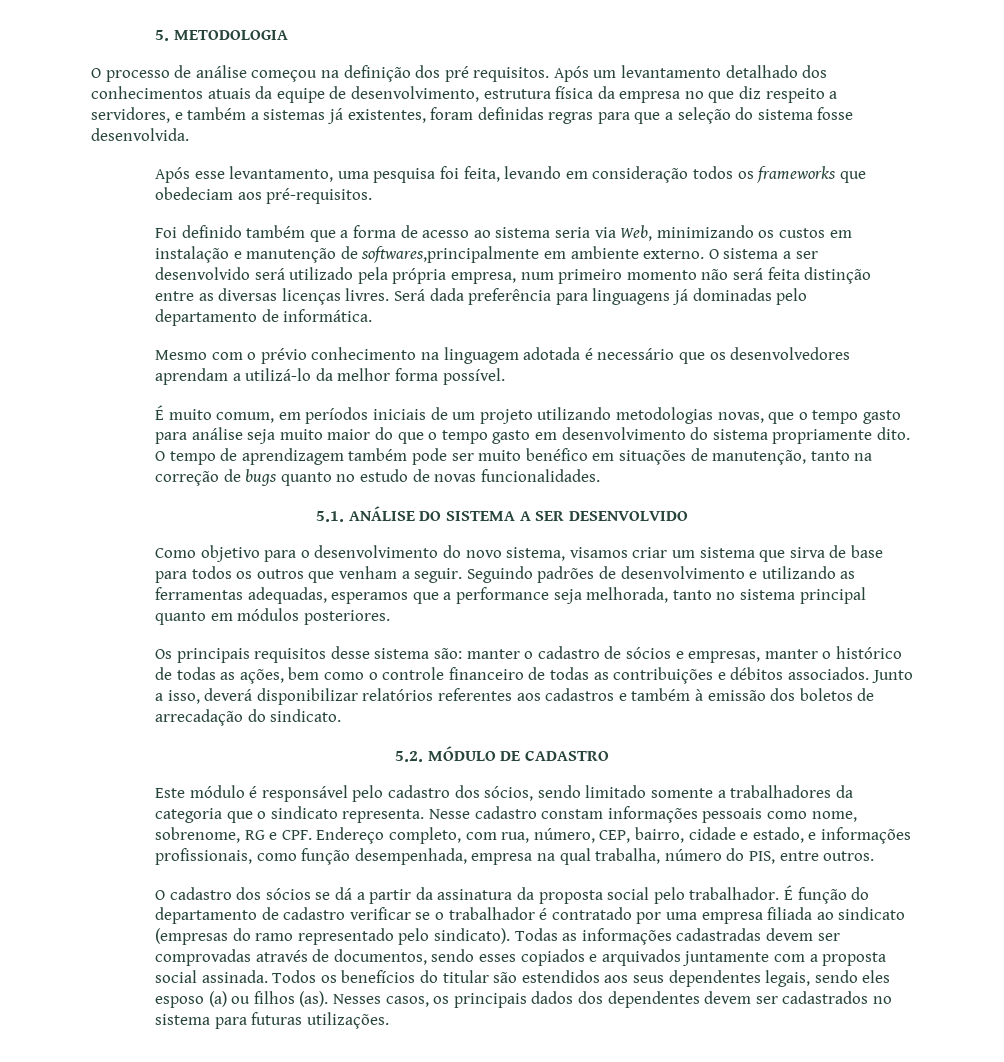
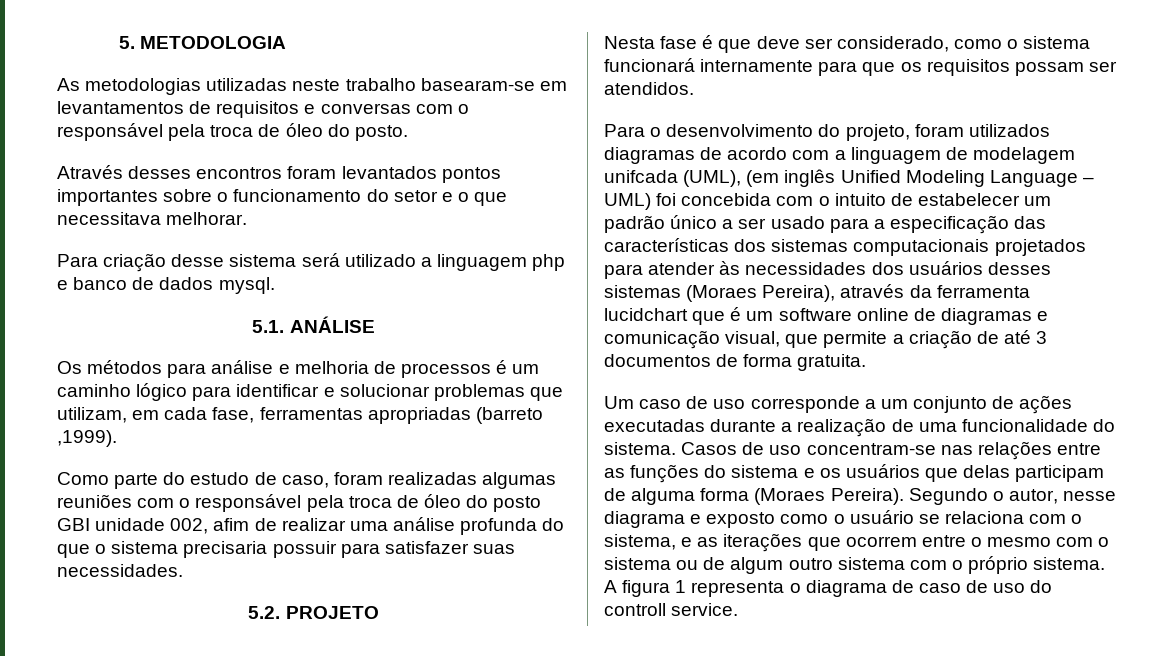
- O processo de análise começou na definição dos pré requisitos. Após um levantamento detalhado dos conhecimentos atuais da equipe de desenvolvimento, estrutura física da empresa no que diz respeito a servidores, e também a sistemas já existentes, foram definidas regras para que a seleção do sistema fosse desenvolvida.
- Após esse levantamento, uma pesquisa foi feita, levando em consideração todos os frameworks que obedeciam aos pré-requisitos.
- Foi definido também que a forma de acesso ao sistema seria via Web, minimizando os custos em instalação e manutenção de softwares,principalmente em ambiente externo. O sistema a ser desenvolvido será utilizado pela própria empresa, num primeiro momento não será feita distinção entre as diversas licenças livres. Será dada preferência para linguagens já dominadas pelo departamento de informática.
- Mesmo com o prévio conhecimento na linguagem adotada é necessário que os desenvolvedores aprendam a utilizá-lo da melhor forma possível.
- É muito comum, em períodos iniciais de um projeto utilizando metodologias novas, que o tempo gasto para análise seja muito maior do que o tempo gasto em desenvolvimento do sistema propriamente dito. O tempo de aprendizagem também pode ser muito benéfico em situações de manutenção, tanto na correção de bugs quanto no estudo de novas funcionalidades.
- 5.1. ANÁLISE DO SISTEMA A SER DESENVOLVIDO
- Como objetivo para o desenvolvimento do novo sistema, visamos criar um sistema que sirva de base para todos os outros que venham a seguir. Seguindo padrões de desenvolvimento e utilizando as ferramentas adequadas, esperamos que a performance seja melhorada, tanto no sistema principal quanto em módulos posteriores.
- Os principais requisitos desse sistema são: manter o cadastro de sócios e empresas, manter o histórico de todas as ações, bem como o controle financeiro de todas as contribuições e débitos associados. Junto a isso, deverá disponibilizar relatórios referentes aos cadastros e também à emissão dos boletos de arrecadação do sindicato.
- 5.2. MÓDULO DE CADASTRO
- Este módulo é responsável pelo cadastro dos sócios, sendo limitado somente a trabalhadores da categoria que o sindicato representa. Nesse cadastro constam informações pessoais como nome, sobrenome, RG e CPF. Endereço completo, com rua, número, CEP, bairro, cidade e estado, e informações profissionais, como função desempenhada, empresa na qual trabalha, número do PIS, entre outros.
- O cadastro dos sócios se dá a partir da assinatura da proposta social pelo trabalhador. É função do departamento de cadastro verificar se o trabalhador é contratado por uma empresa filiada ao sindicato (empresas do ramo representado pelo sindicato). Todas as informações cadastradas devem ser comprovadas através de documentos, sendo esses copiados e arquivados juntamente com a proposta social assinada. Todos os benefícios do titular são estendidos aos seus dependentes legais, sendo eles esposo (a) ou filhos (as). Nesses casos, os principais dados dos dependentes devem ser cadastrados no sistema para futuras utilizações.
+ As metodologias utilizadas neste trabalho basearam-se em levantamentos de requisitos e conversas com o responsável pela troca de óleo do posto.
+ Através desses encontros foram levantados pontos importantes sobre o funcionamento do setor e o que necessitava melhorar.
+ Para criação desse sistema será utilizado a linguagem php e banco de dados mysql.
+ 5.1. ANÁLISE
+ Os métodos para análise e melhoria de processos é um caminho lógico para identificar e solucionar problemas que utilizam, em cada fase, ferramentas apropriadas (barreto ,1999).
+ Como parte do estudo de caso, foram realizadas algumas reuniões com o responsável pela troca de óleo do posto GBI unidade 002, afim de realizar uma análise profunda do que o sistema precisaria possuir para satisfazer suas necessidades.
+ 5.2. PROJETO
+ Nesta fase é que deve ser considerado, como o sistema funcionará internamente para que os requisitos possam ser atendidos.
+ Para o desenvolvimento do projeto, foram utilizados diagramas de acordo com a linguagem de modelagem unifcada (UML), (em inglês Unified Modeling Language – UML) foi concebida com o intuito de estabelecer um padrão único a ser usado para a especificação das características dos sistemas computacionais projetados para atender às necessidades dos usuários desses sistemas (Moraes Pereira), através da ferramenta lucidchart que é um software online de diagramas e comunicação visual, que permite a criação de até 3 documentos de forma gratuita.
+ Um caso de uso corresponde a um conjunto de ações executadas durante a realização de uma funcionalidade do sistema. Casos de uso concentram-se nas relações entre as funções do sistema e os usuários que delas participam de alguma forma (Moraes Pereira). Segundo o autor, nesse diagrama e exposto como o usuário se relaciona com o sistema, e as iterações que ocorrem entre o mesmo com o sistema ou de algum outro sistema com o próprio sistema. A figura 1 representa o diagrama de caso de uso do controll service.

